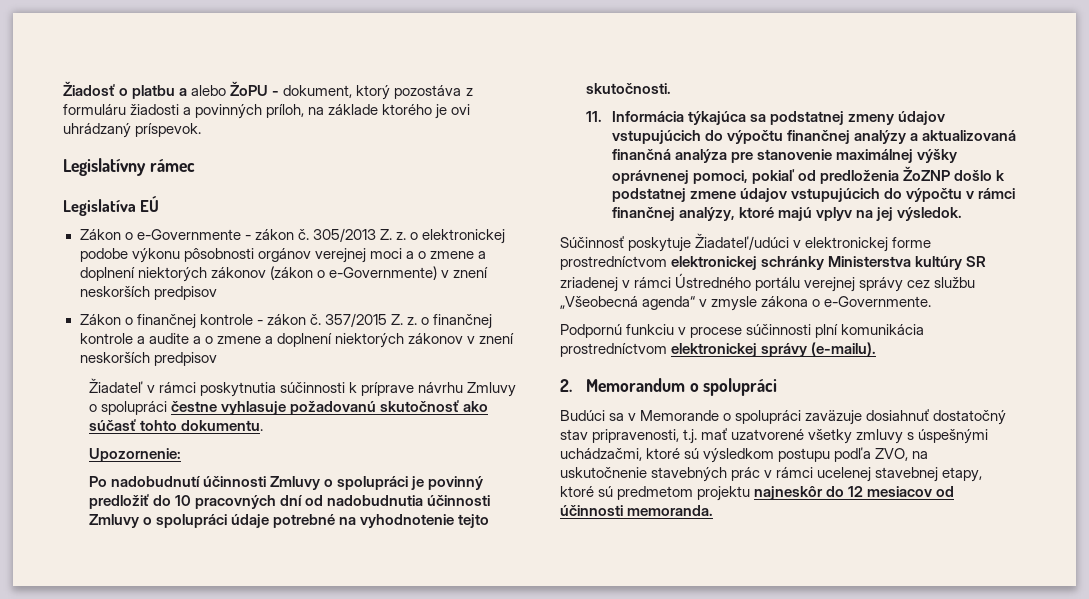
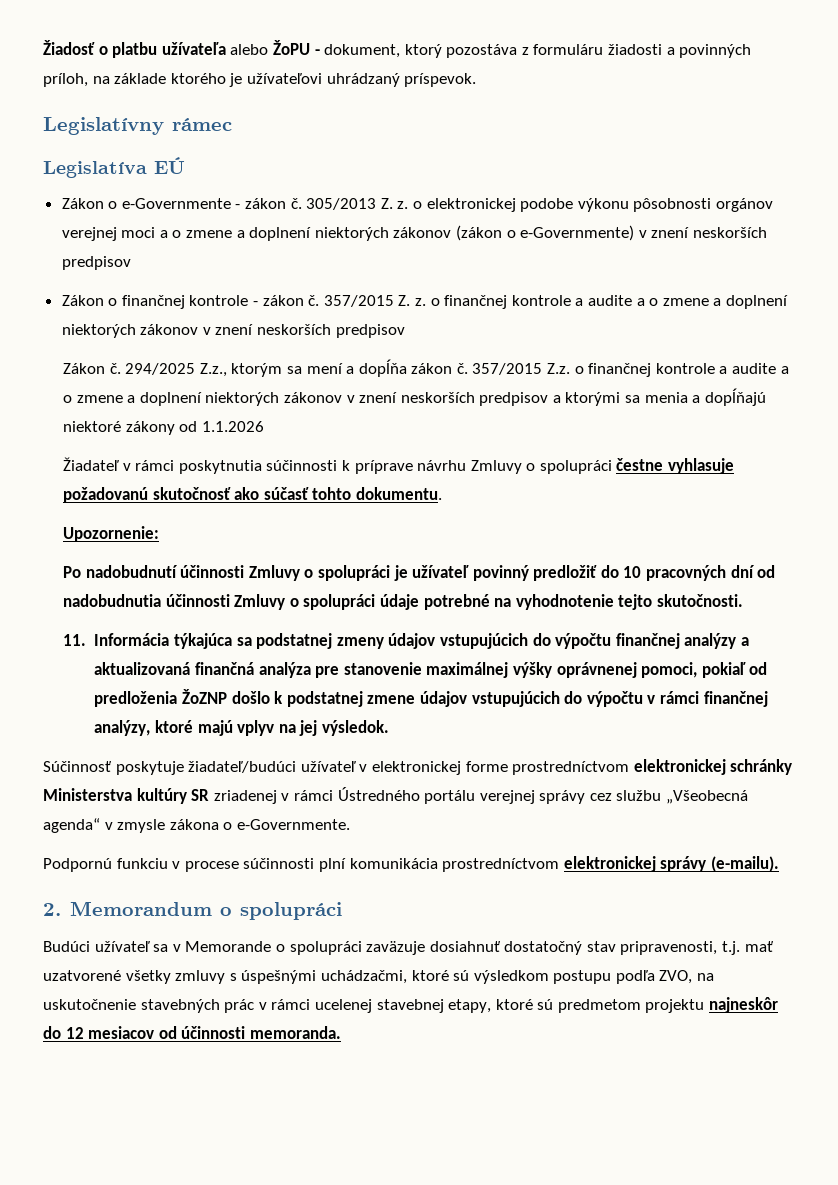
- Žiadosť o platbu a alebo ŽoPU - dokument, ktorý pozostáva z formuláru žiadosti a povinných príloh, na základe ktorého je ovi uhrádzaný príspevok.
+ Žiadosť o platbu užívateľa alebo ŽoPU - dokument, ktorý pozostáva z formuláru žiadosti a povinných príloh, na základe ktorého je užívateľovi uhrádzaný príspevok.
+ Zákon č. 294/2025 Z.z., ktorým sa mení a dopĺňa zákon č. 357/2015 Z.z. o finančnej kontrole a audite a o zmene a doplnení niektorých zákonov v znení neskorších predpisov a ktorými sa menia a dopĺňajú niektoré zákony od 1.1.2026
- Po nadobudnutí účinnosti Zmluvy o spolupráci je povinný predložiť do 10 pracovných dní od nadobudnutia účinnosti Zmluvy o spolupráci údaje potrebné na vyhodnotenie tejto skutočnosti.
+ Po nadobudnutí účinnosti Zmluvy o spolupráci je užívateľ povinný predložiť do 10 pracovných dní od nadobudnutia účinnosti Zmluvy o spolupráci údaje potrebné na vyhodnotenie tejto skutočnosti.
- Súčinnosť poskytuje Žiadateľ/udúci v elektronickej forme prostredníctvom elektronickej schránky Ministerstva kultúry SR zriadenej v rámci Ústredného portálu verejnej správy cez službu „Všeobecná agenda“ v zmysle zákona o e-Governmente.
+ Súčinnosť poskytuje žiadateľ/budúci užívateľ v elektronickej forme prostredníctvom elektronickej schránky Ministerstva kultúry SR zriadenej v rámci Ústredného portálu verejnej správy cez službu „Všeobecná agenda“ v zmysle zákona o e-Governmente.
- Budúci sa v Memorande o spolupráci zaväzuje dosiahnuť dostatočný stav pripravenosti, t.j. mať uzatvorené všetky zmluvy s úspešnými uchádzačmi, ktoré sú výsledkom postupu podľa ZVO, na uskutočnenie stavebných prác v rámci ucelenej stavebnej etapy, ktoré sú predmetom projektu najneskôr do 12 mesiacov od účinnosti memoranda.
+ Budúci užívateľ sa v Memorande o spolupráci zaväzuje dosiahnuť dostatočný stav pripravenosti, t.j. mať uzatvorené všetky zmluvy s úspešnými uchádzačmi, ktoré sú výsledkom postupu podľa ZVO, na uskutočnenie stavebných prác v rámci ucelenej stavebnej etapy, ktoré sú predmetom projektu najneskôr do 12 mesiacov od účinnosti memoranda.

